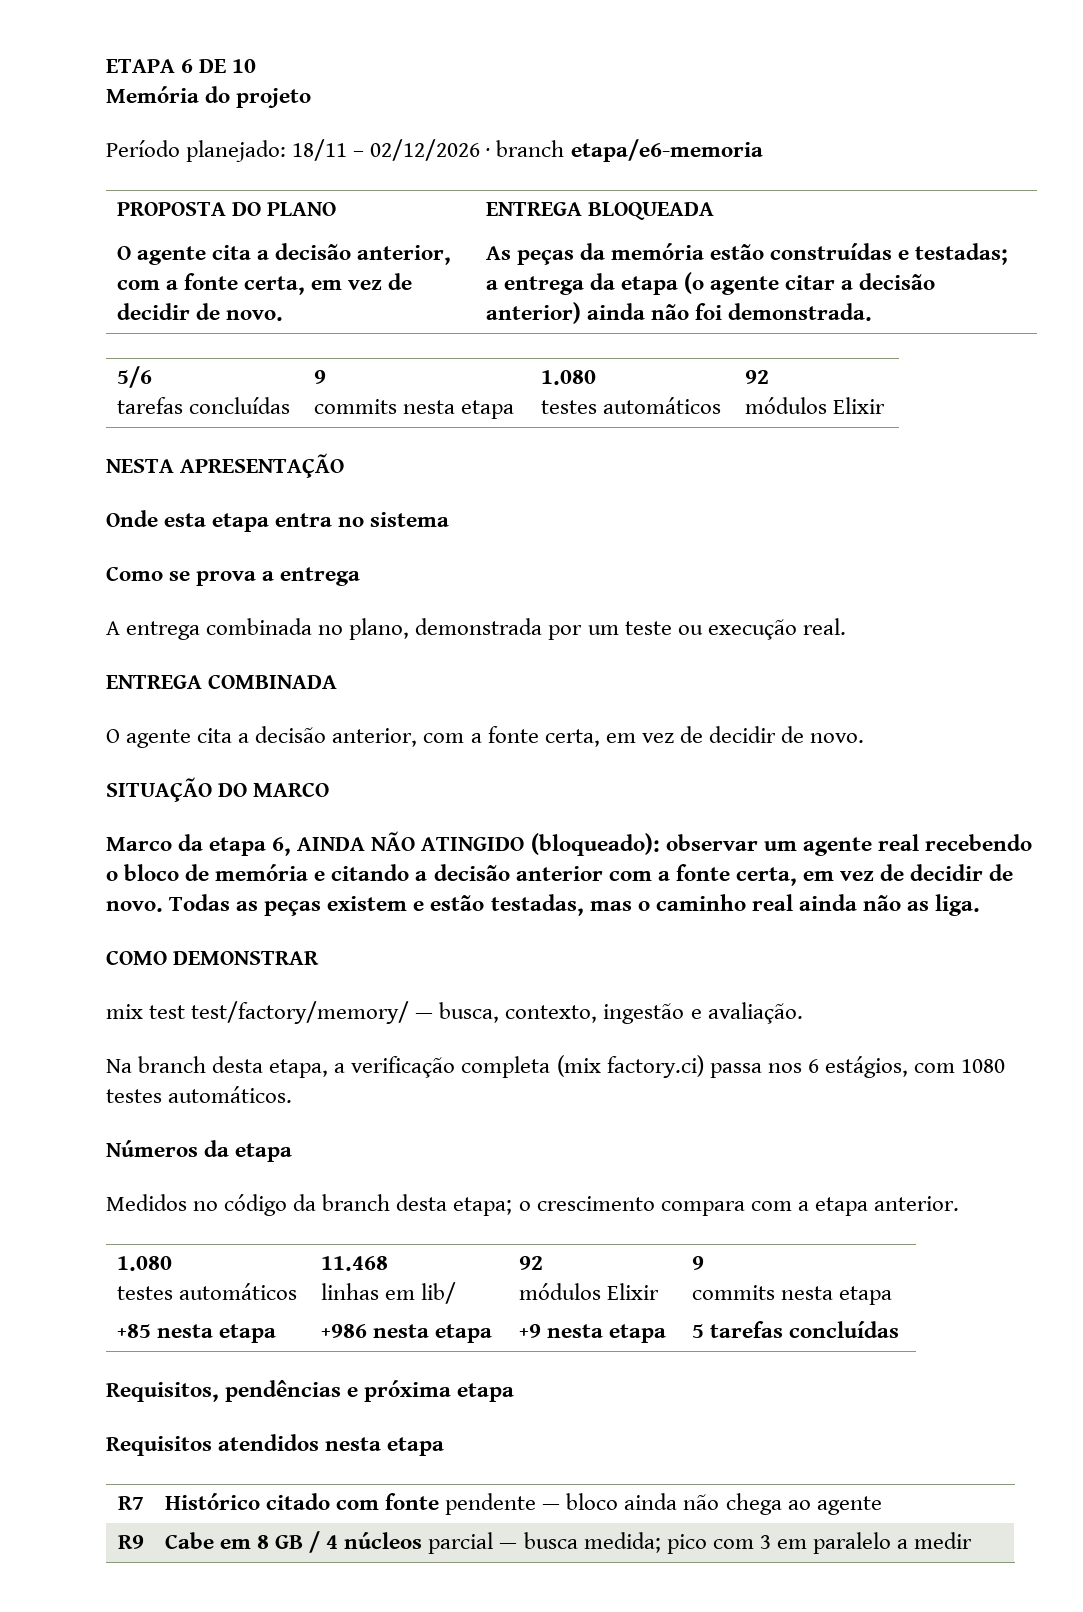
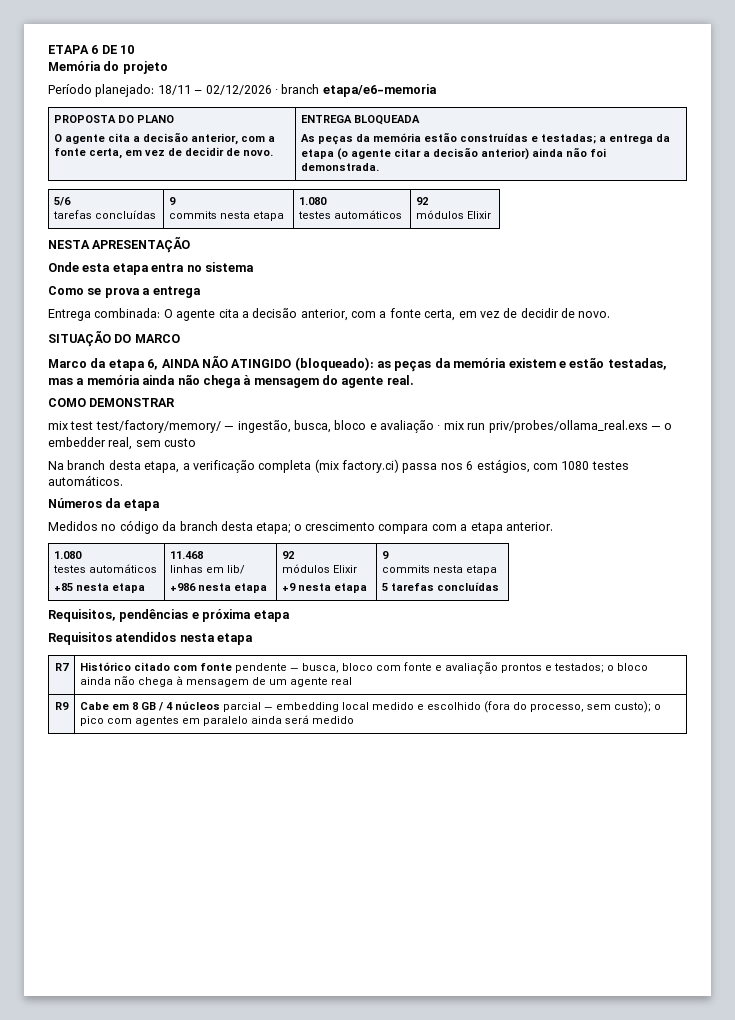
- A entrega combinada no plano, demonstrada por um teste ou execução real.
- ENTREGA COMBINADA
- O agente cita a decisão anterior, com a fonte certa, em vez de decidir de novo.
+ Entrega combinada: O agente cita a decisão anterior, com a fonte certa, em vez de decidir de novo.
- Marco da etapa 6, AINDA NÃO ATINGIDO (bloqueado): observar um agente real recebendo o bloco de memória e citando a decisão anterior com a fonte certa, em vez de decidir de novo. Todas as peças existem e estão testadas, mas o caminho real ainda não as liga.
+ Marco da etapa 6, AINDA NÃO ATINGIDO (bloqueado): as peças da memória existem e estão testadas, mas a memória ainda não chega à mensagem do agente real.
- mix test test/factory/memory/ — busca, contexto, ingestão e avaliação.
+ mix test test/factory/memory/ — ingestão, busca, bloco e avaliação · mix run priv/probes/ollama_real.exs — o embedder real, sem custo
- R7 | Histórico citado com fonte pendente — bloco ainda não chega ao agente
+ R7 | Histórico citado com fonte pendente — busca, bloco com fonte e avaliação prontos e testados; o bloco ainda não chega à mensagem de um agente real
- R9 | Cabe em 8 GB / 4 núcleos parcial — busca medida; pico com 3 em paralelo a medir
+ R9 | Cabe em 8 GB / 4 núcleos parcial — embedding local medido e escolhido (fora do processo, sem custo); o pico com agentes em paralelo ainda será medido

